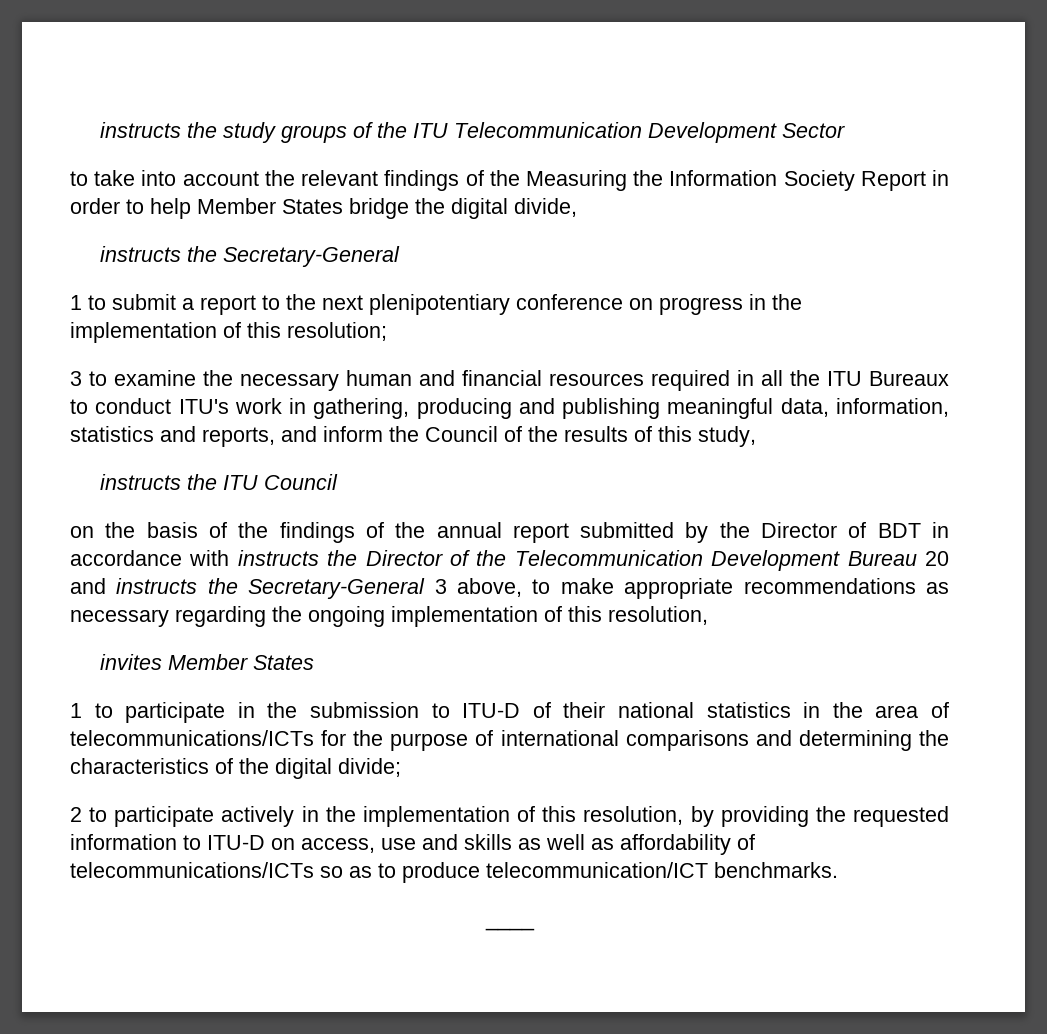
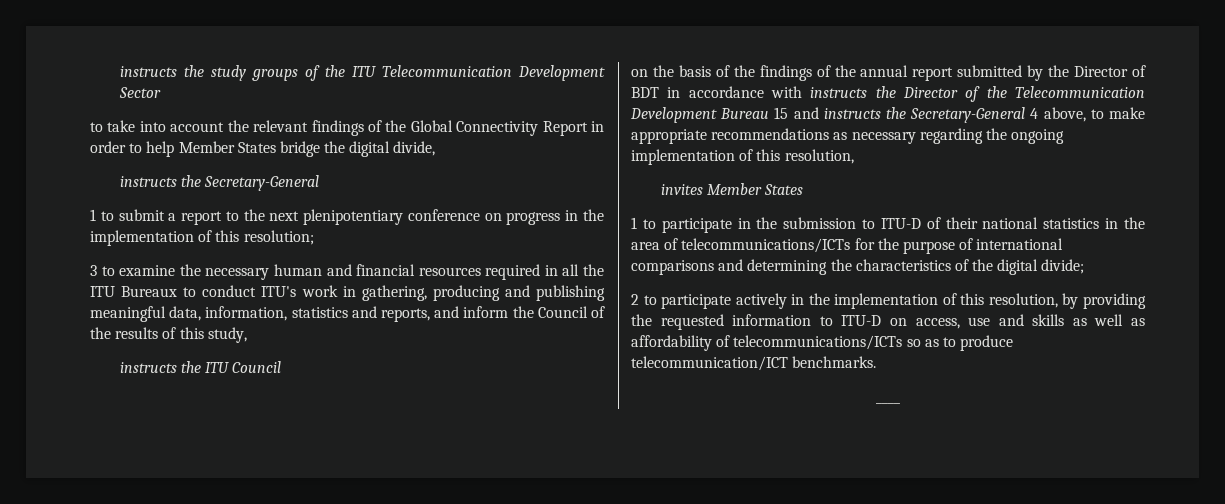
- to take into account the relevant findings of the Measuring the Information Society Report in order to help Member States bridge the digital divide,
+ to take into account the relevant findings of the Global Connectivity Report in order to help Member States bridge the digital divide,
- on the basis of the findings of the annual report submitted by the Director of BDT in accordance with instructs the Director of the Telecommunication Development Bureau 20 and instructs the Secretary-General 3 above, to make appropriate recommendations as necessary regarding the ongoing implementation of this resolution,
+ on the basis of the findings of the annual report submitted by the Director of BDT in accordance with instructs the Director of the Telecommunication Development Bureau 15 and instructs the Secretary-General 4 above, to make appropriate recommendations as necessary regarding the ongoing implementation of this resolution,

